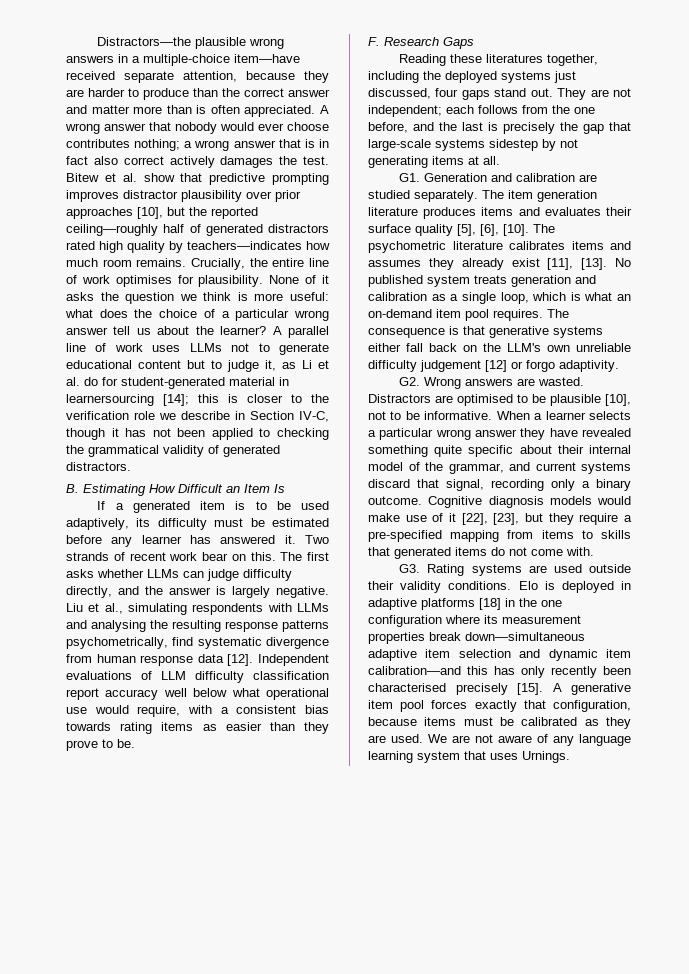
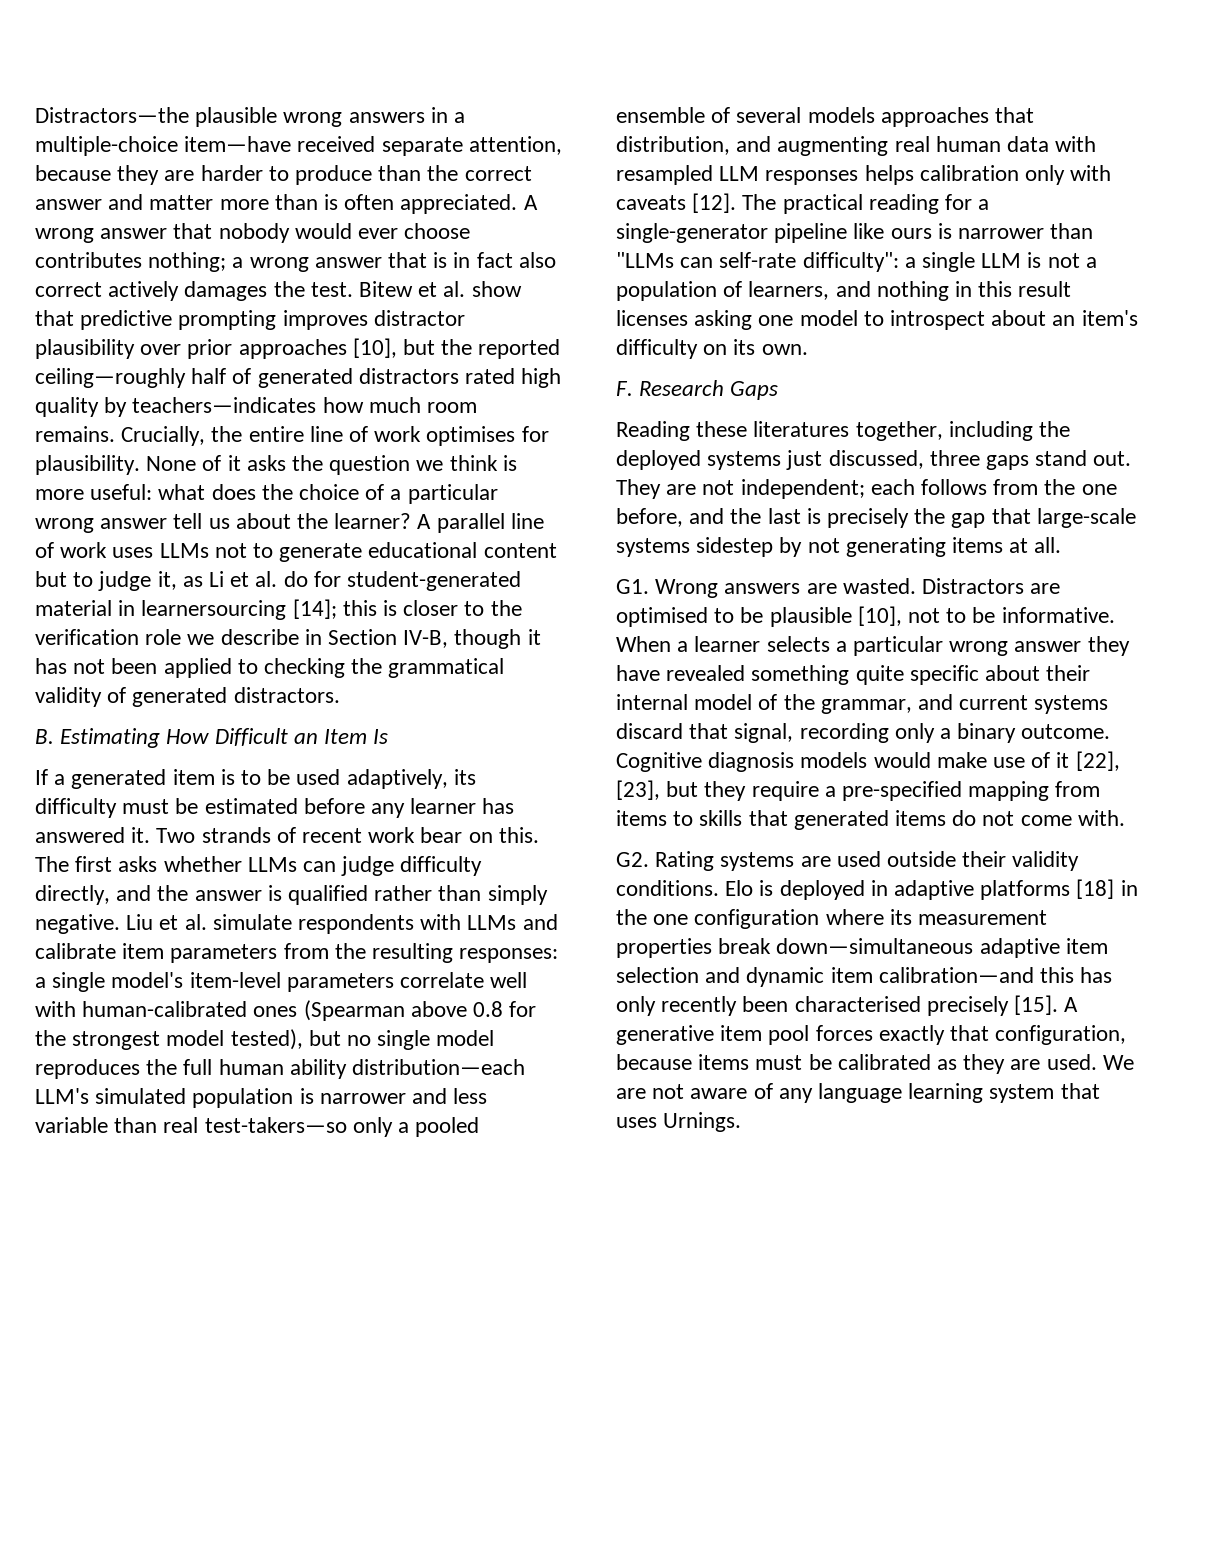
- A parallel line of work uses LLMs not to generate educational content but to judge it, as Li et al. do for student-generated material in learnersourcing [14]; this is closer to the verification role we describe in Section IV-C, though it has not been applied to checking the grammatical validity of generated distractors.
+ A parallel line of work uses LLMs not to generate educational content but to judge it, as Li et al. do for student-generated material in learnersourcing [14]; this is closer to the verification role we describe in Section IV-B, though it has not been applied to checking the grammatical validity of generated distractors.
- The first asks whether LLMs can judge difficulty directly, and the answer is largely negative.
+ The first asks whether LLMs can judge difficulty directly, and the answer is qualified rather than simply negative.
- Liu et al., simulating respondents with LLMs and analysing the resulting response patterns psychometrically, find systematic divergence from human response data [12]. Independent evaluations of LLM difficulty classification report accuracy well below what operational use would require, with a consistent bias towards rating items as easier than they prove to be.
+ Liu et al. simulate respondents with LLMs and calibrate item parameters from the resulting responses: a single model's item-level parameters correlate well with human-calibrated ones (Spearman above 0.8 for the strongest model tested), but no single model reproduces the full human ability distribution—each LLM's simulated population is narrower and less variable than real test-takers—so only a pooled ensemble of several models approaches that distribution, and augmenting real human data with resampled LLM responses helps calibration only with caveats [12]. The practical reading for a single-generator pipeline like ours is narrower than "LLMs can self-rate difficulty": a single LLM is not a population of learners, and nothing in this result licenses asking one model to introspect about an item's difficulty on its own.
- Reading these literatures together, including the deployed systems just discussed, four gaps stand out.
+ Reading these literatures together, including the deployed systems just discussed, three gaps stand out.
- G1. Generation and calibration are studied separately. The item generation literature produces items and evaluates their surface quality [5], [6], [10]. The psychometric literature calibrates items and assumes they already exist [11], [13]. No published system treats generation and calibration as a single loop, which is what an on-demand item pool requires. The consequence is that generative systems either fall back on the LLM's own unreliable difficulty judgement [12] or forgo adaptivity.
- G2. Wrong answers are wasted.
+ G1. Wrong answers are wasted.
- G3. Rating systems are used outside their validity conditions.
+ G2. Rating systems are used outside their validity conditions.

